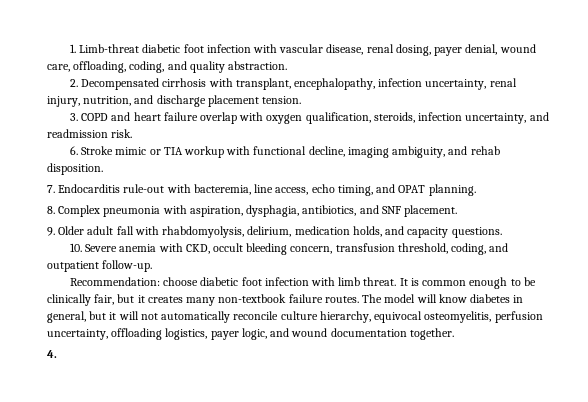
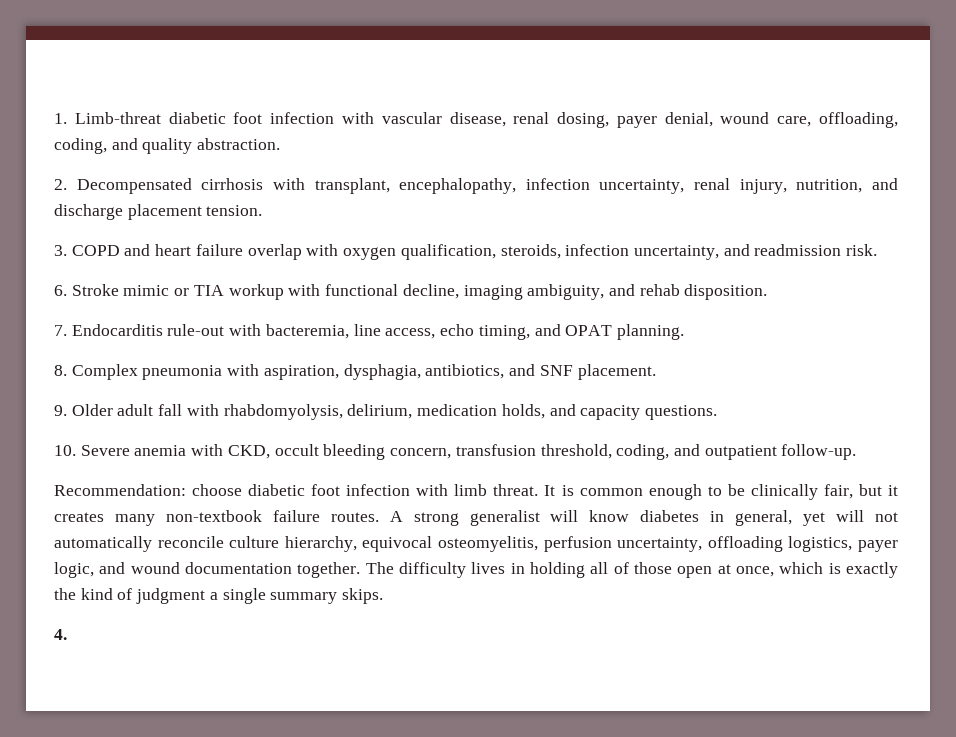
- The model will know diabetes in general, but it will not automatically reconcile culture hierarchy, equivocal osteomyelitis, perfusion uncertainty, offloading logistics, payer logic, and wound documentation together.
+ A strong generalist will know diabetes in general, yet will not automatically reconcile culture hierarchy, equivocal osteomyelitis, perfusion uncertainty, offloading logistics, payer logic, and wound documentation together. The difficulty lives in holding all of those open at once, which is exactly the kind of judgment a single summary skips.

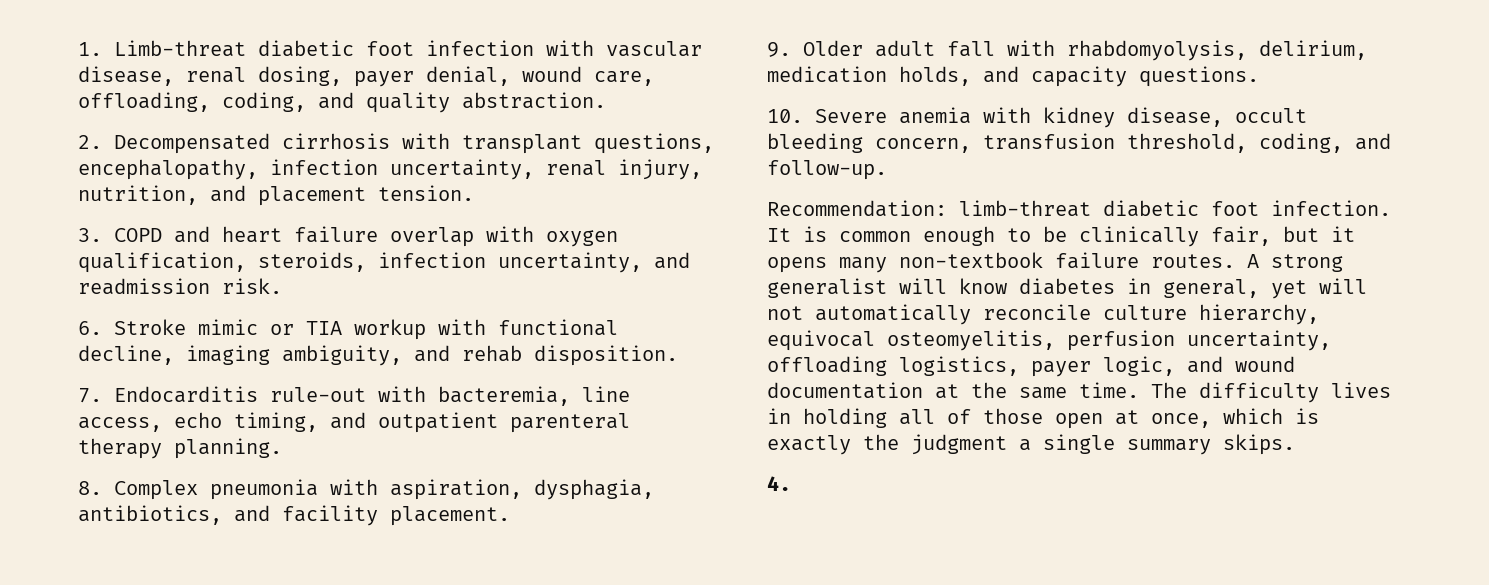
- 2. Decompensated cirrhosis with transplant, encephalopathy, infection uncertainty, renal injury, nutrition, and discharge placement tension.
+ 2. Decompensated cirrhosis with transplant questions, encephalopathy, infection uncertainty, renal injury, nutrition, and placement tension.
- 7. Endocarditis rule-out with bacteremia, line access, echo timing, and OPAT planning.
+ 7. Endocarditis rule-out with bacteremia, line access, echo timing, and outpatient parenteral therapy planning.
- 8. Complex pneumonia with aspiration, dysphagia, antibiotics, and SNF placement.
+ 8. Complex pneumonia with aspiration, dysphagia, antibiotics, and facility placement.
- 10. Severe anemia with CKD, occult bleeding concern, transfusion threshold, coding, and outpatient follow-up.
+ 10. Severe anemia with kidney disease, occult bleeding concern, transfusion threshold, coding, and follow-up.
- Recommendation: choose diabetic foot infection with limb threat.
+ Recommendation: limb-threat diabetic foot infection.
- It is common enough to be clinically fair, but it creates many non-textbook failure routes.
+ It is common enough to be clinically fair, but it opens many non-textbook failure routes.
- A strong generalist will know diabetes in general, yet will not automatically reconcile culture hierarchy, equivocal osteomyelitis, perfusion uncertainty, offloading logistics, payer logic, and wound documentation together.
+ A strong generalist will know diabetes in general, yet will not automatically reconcile culture hierarchy, equivocal osteomyelitis, perfusion uncertainty, offloading logistics, payer logic, and wound documentation at the same time.
- The difficulty lives in holding all of those open at once, which is exactly the kind of judgment a single summary skips.
+ The difficulty lives in holding all of those open at once, which is exactly the judgment a single summary skips.

